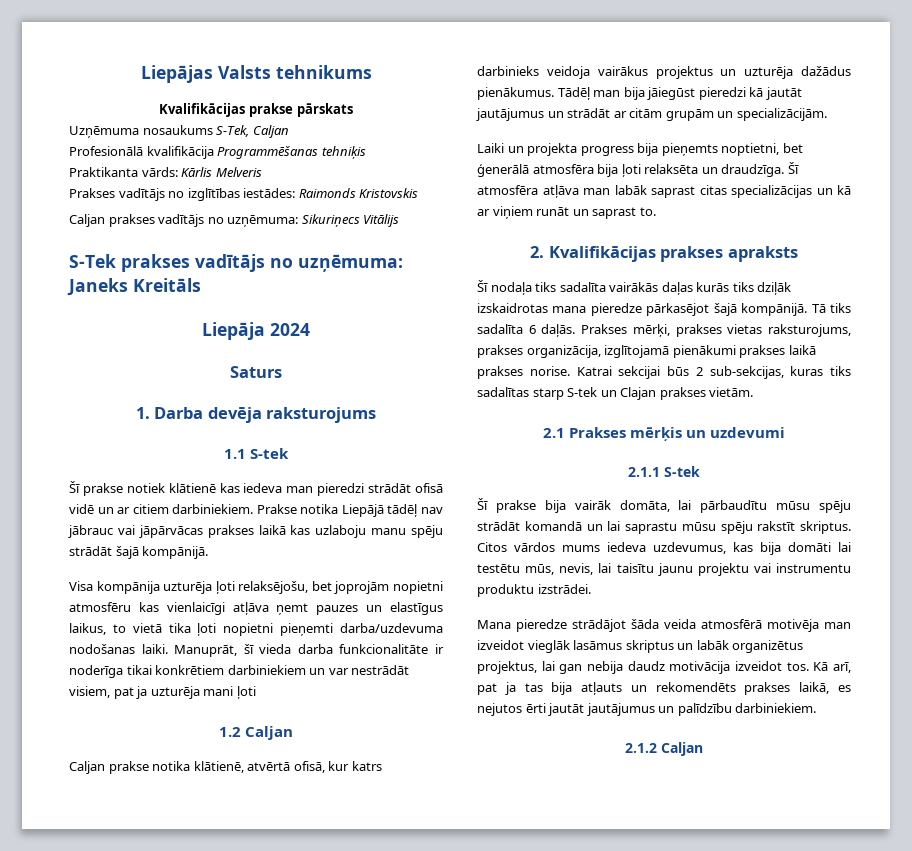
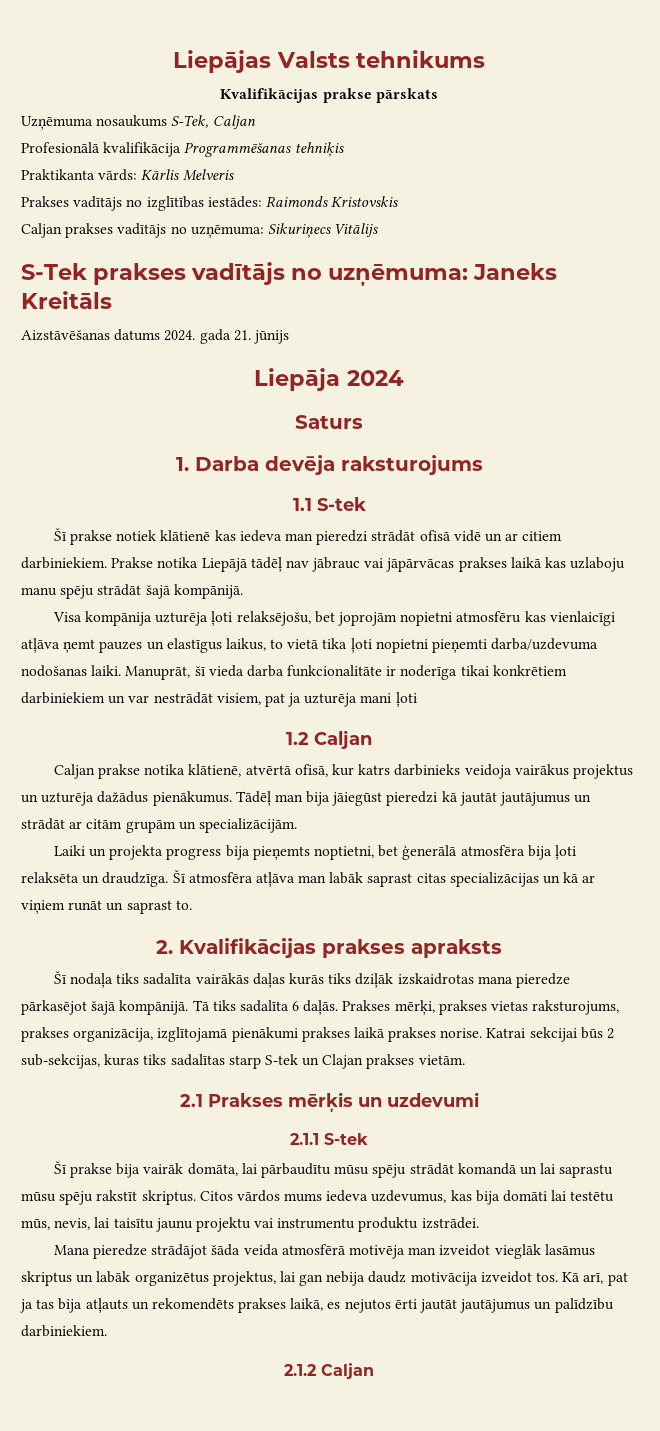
+ Aizstāvēšanas datums 2024. gada 21. jūnijs

